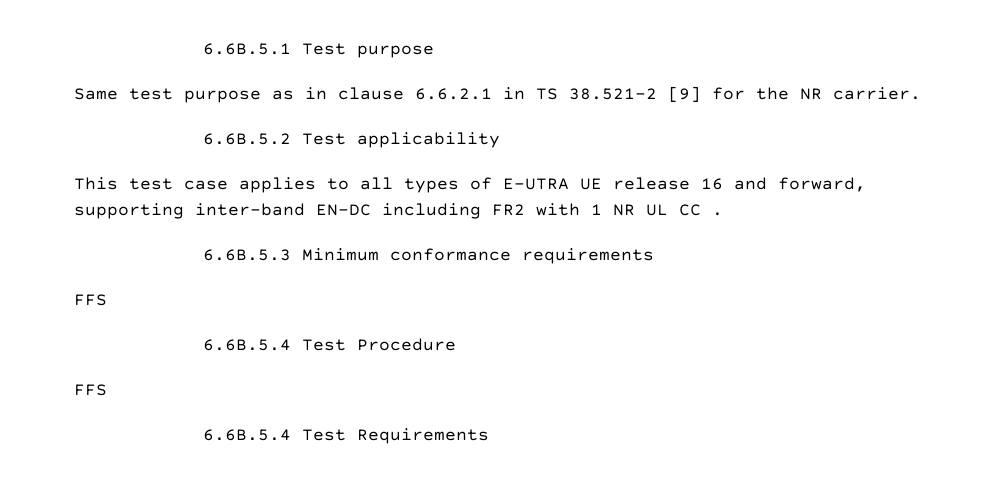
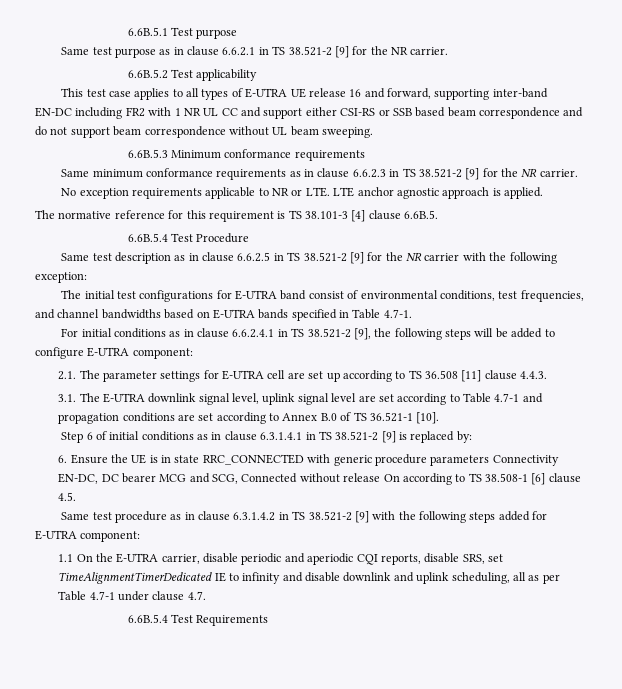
- This test case applies to all types of E-UTRA UE release 16 and forward, supporting inter-band EN-DC including FR2 with 1 NR UL CC .
+ This test case applies to all types of E-UTRA UE release 16 and forward, supporting inter-band EN-DC including FR2 with 1 NR UL CC and support either CSI-RS or SSB based beam correspondence and do not support beam correspondence without UL beam sweeping.
  6.6B.5.3 Minimum conformance requirements
- FFS
+ Same minimum conformance requirements as in clause 6.6.2.3 in TS 38.521-2 [9] for the NR carrier.
+ No exception requirements applicable to NR or LTE. LTE anchor agnostic approach is applied.
+ The normative reference for this requirement is TS 38.101-3 [4] clause 6.6B.5.
  6.6B.5.4 Test Procedure
- FFS
+ Same test description as in clause 6.6.2.5 in TS 38.521-2 [9] for the NR carrier with the following exception:
+ The initial test configurations for E-UTRA band consist of environmental conditions, test frequencies, and channel bandwidths based on E-UTRA bands specified in Table 4.7-1.
+ For initial conditions as in clause 6.6.2.4.1 in TS 38.521-2 [9], the following steps will be added to configure E-UTRA component:
+ 2.1. The parameter settings for E-UTRA cell are set up according to TS 36.508 [11] clause 4.4.3.
+ 3.1. The E-UTRA downlink signal level, uplink signal level are set according to Table 4.7-1 and propagation conditions are set according to Annex B.0 of TS 36.521-1 [10].
+ Step 6 of initial conditions as in clause 6.3.1.4.1 in TS 38.521-2 [9] is replaced by:
+ 6. Ensure the UE is in state RRC_CONNECTED with generic procedure parameters Connectivity EN-DC, DC bearer MCG and SCG, Connected without release On according to TS 38.508-1 [6] clause 4.5.
+ Same test procedure as in clause 6.3.1.4.2 in TS 38.521-2 [9] with the following steps added for E-UTRA component:
+ 1.1 On the E-UTRA carrier, disable periodic and aperiodic CQI reports, disable SRS, set TimeAlignmentTimerDedicated IE to infinity and disable downlink and uplink scheduling, all as per Table 4.7-1 under clause 4.7.

